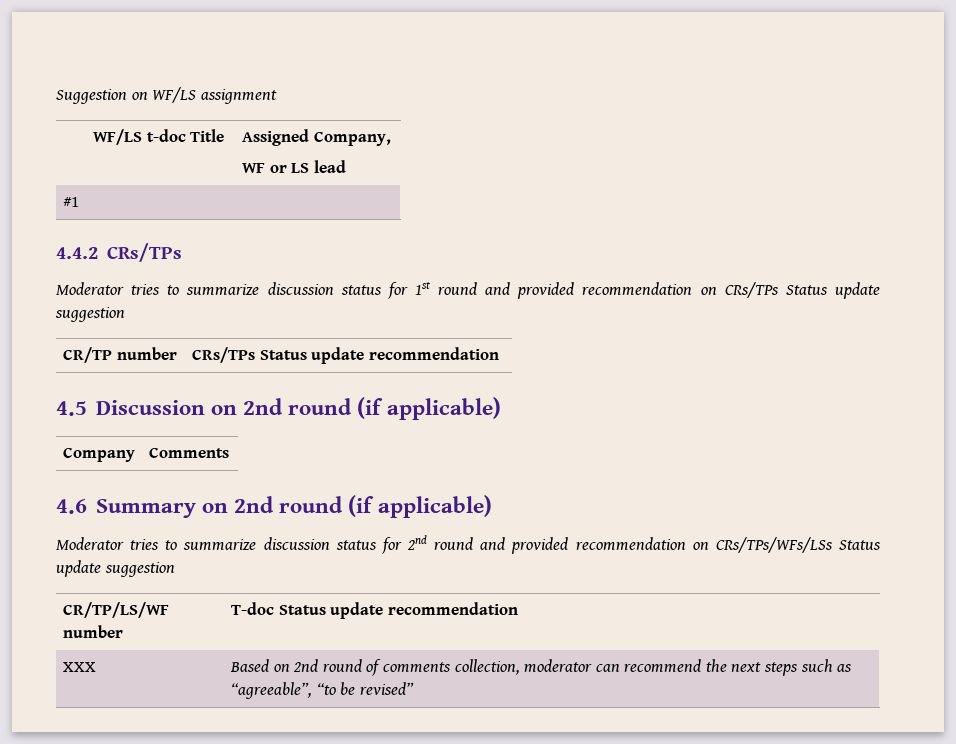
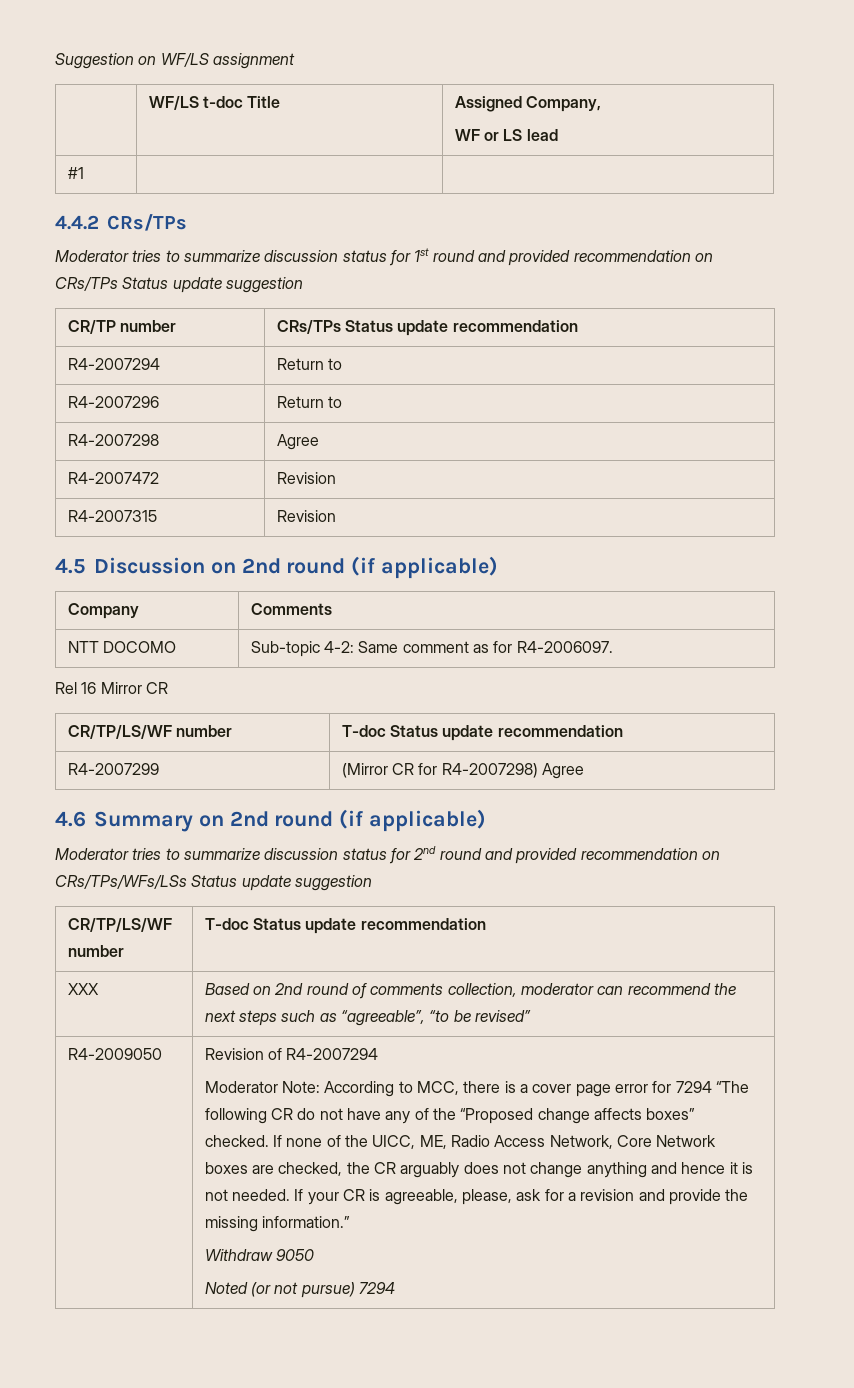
+ R4-2007294 | Return to
+ R4-2007296 | Return to
+ R4-2007298 | Agree
+ R4-2007472 | Revision
+ R4-2007315 | Revision
+ NTT DOCOMO | Sub-topic 4-2: Same comment as for R4-2006097.
+ Rel 16 Mirror CR
+ CR/TP/LS/WF number | T-doc Status update recommendation
+ R4-2007299 | (Mirror CR for R4-2007298) Agree
+ R4-2009050 | Revision of R4-2007294
+ Moderator Note: According to MCC, there is a cover page error for 7294 “The following CR do not have any of the “Proposed change affects boxes” checked. If none of the UICC, ME, Radio Access Network, Core Network boxes are checked, the CR arguably does not change anything and hence it is not needed. If your CR is agreeable, please, ask for a revision and provide the missing information.”
+ Withdraw 9050
+ Noted (or not pursue) 7294

